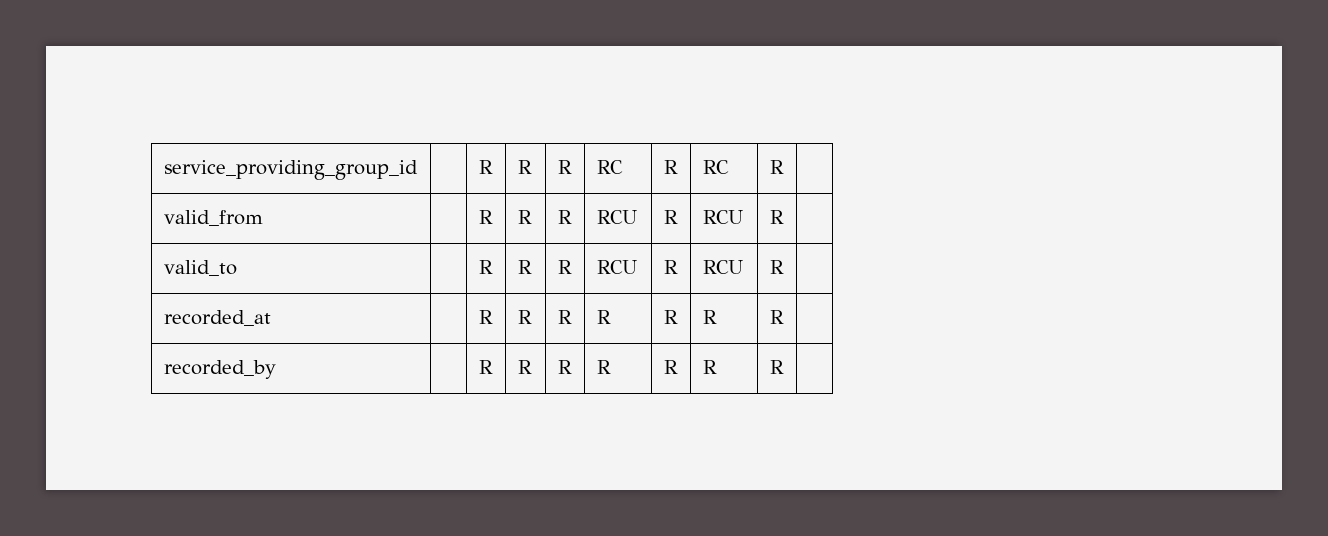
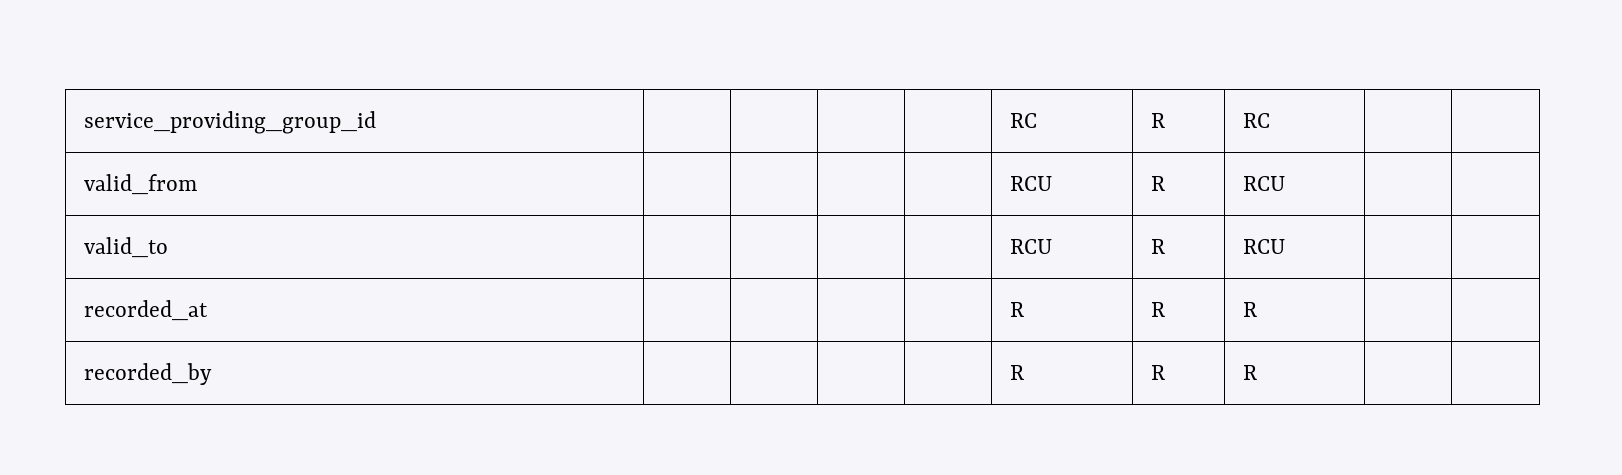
- service_providing_group_id | | R | R | R | RC | R | RC | R |
- valid_from | | R | R | R | RCU | R | RCU | R |
- valid_to | | R | R | R | RCU | R | RCU | R |
- recorded_at | | R | R | R | R | R | R | R |
- recorded_by | | R | R | R | R | R | R | R |
+ service_providing_group_id | | | | | RC | R | RC | |
+ valid_from | | | | | RCU | R | RCU | |
+ valid_to | | | | | RCU | R | RCU | |
+ recorded_at | | | | | R | R | R | |
+ recorded_by | | | | | R | R | R | |

